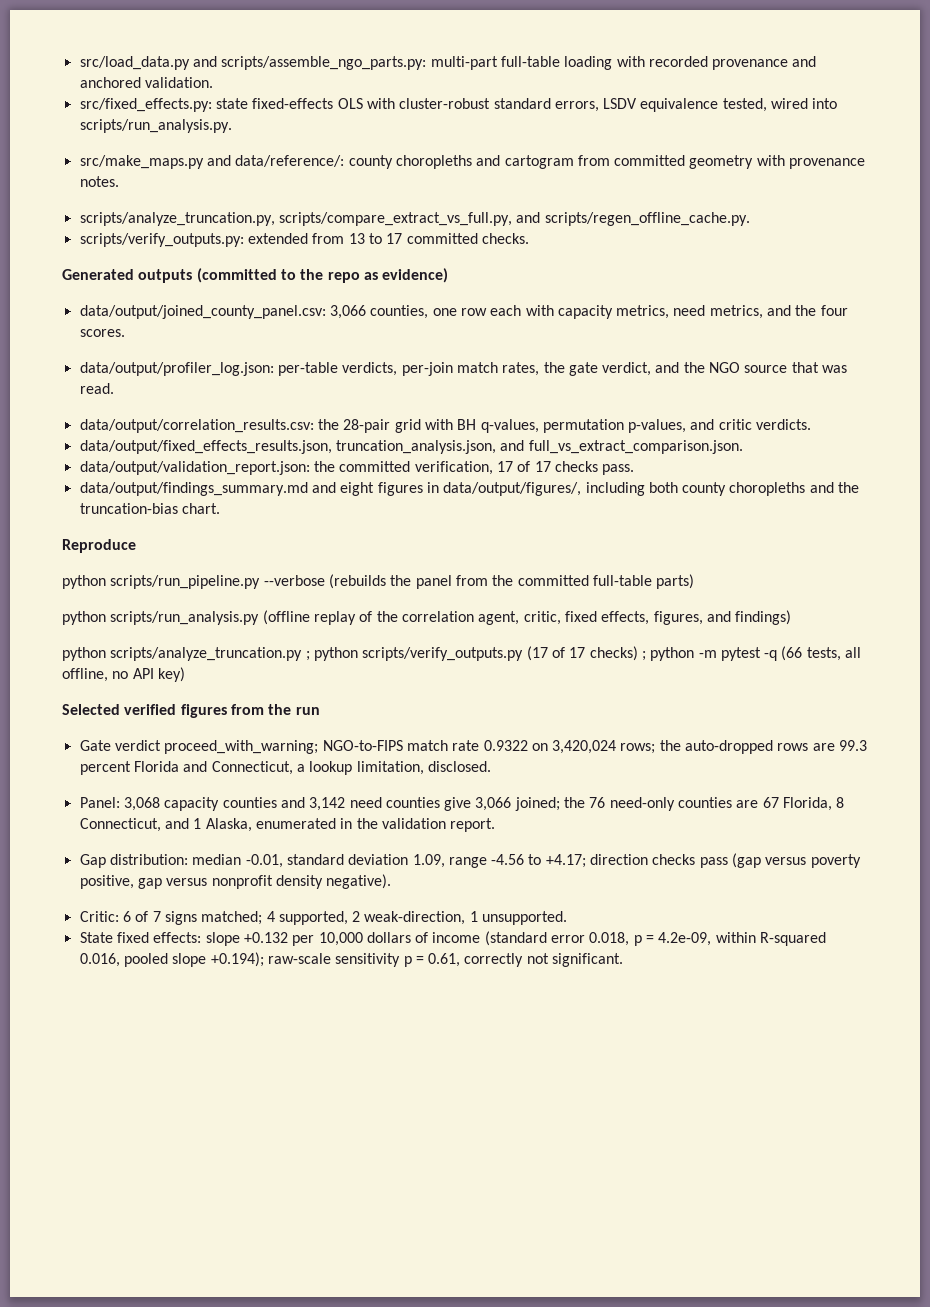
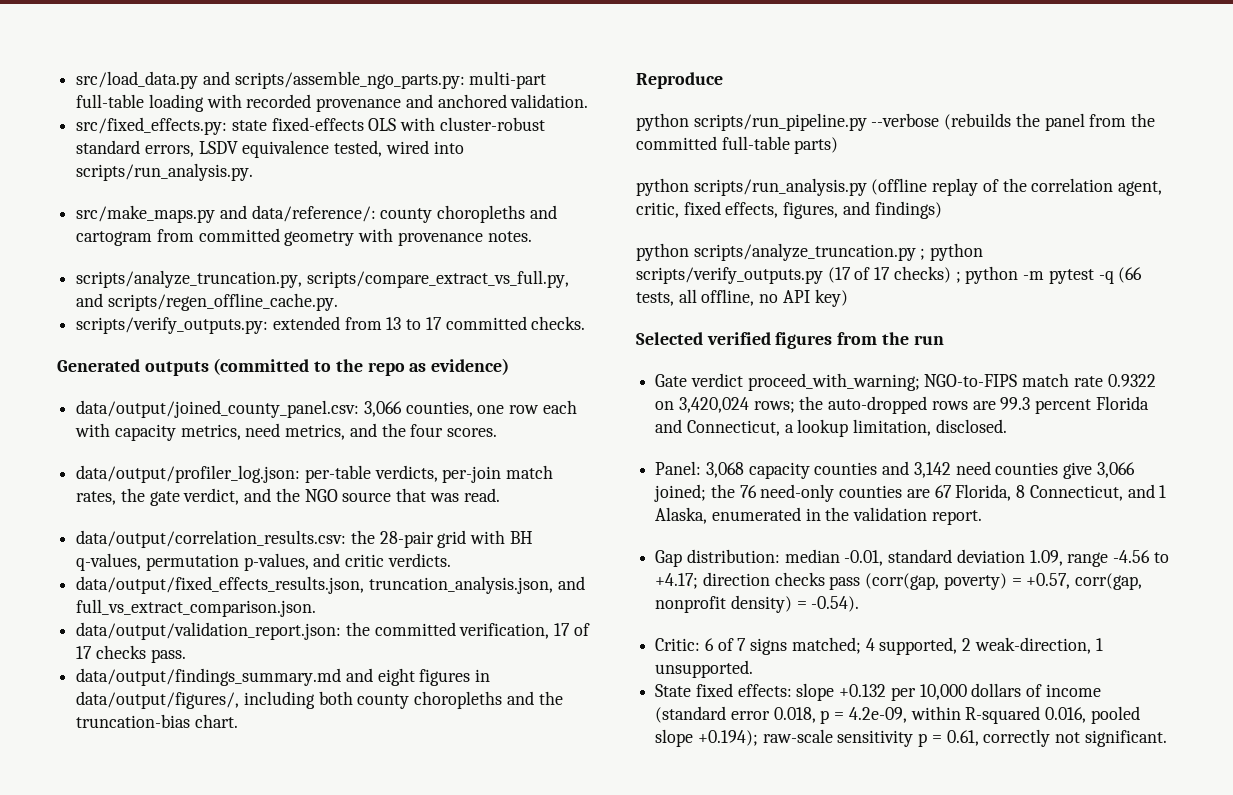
- Gap distribution: median -0.01, standard deviation 1.09, range -4.56 to +4.17; direction checks pass (gap versus poverty positive, gap versus nonprofit density negative).
+ Gap distribution: median -0.01, standard deviation 1.09, range -4.56 to +4.17; direction checks pass (corr(gap, poverty) = +0.57, corr(gap, nonprofit density) = -0.54).

